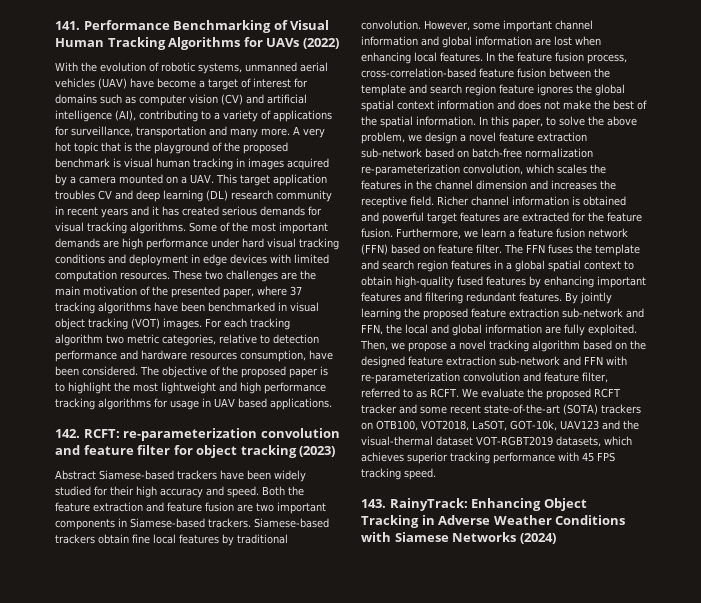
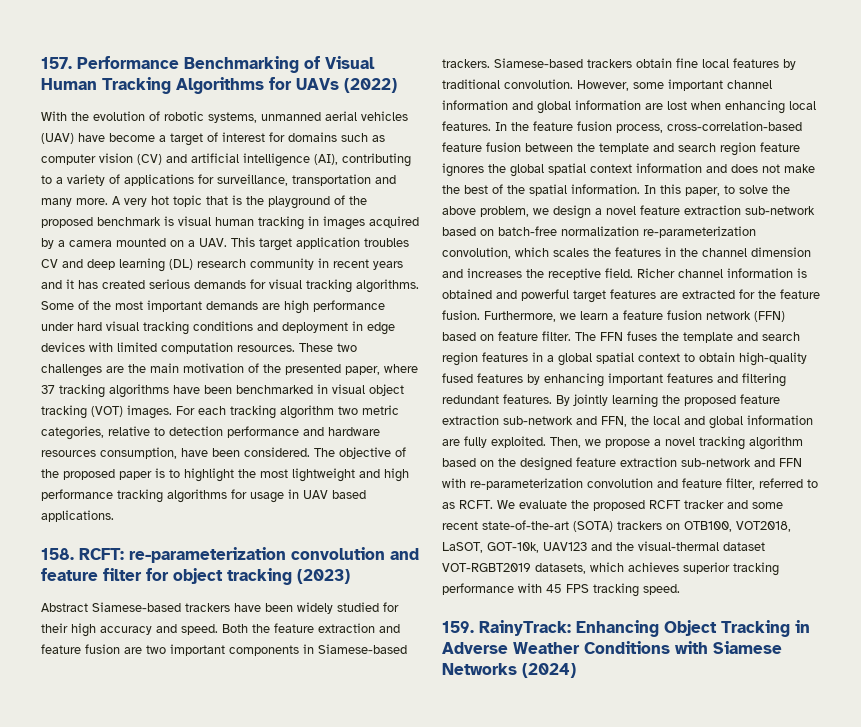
- 141. Performance Benchmarking of Visual Human Tracking Algorithms for UAVs (2022)
+ 157. Performance Benchmarking of Visual Human Tracking Algorithms for UAVs (2022)
- 142. RCFT: re-parameterization convolution and feature filter for object tracking (2023)
+ 158. RCFT: re-parameterization convolution and feature filter for object tracking (2023)
- 143. RainyTrack: Enhancing Object Tracking in Adverse Weather Conditions with Siamese Networks (2024)
+ 159. RainyTrack: Enhancing Object Tracking in Adverse Weather Conditions with Siamese Networks (2024)

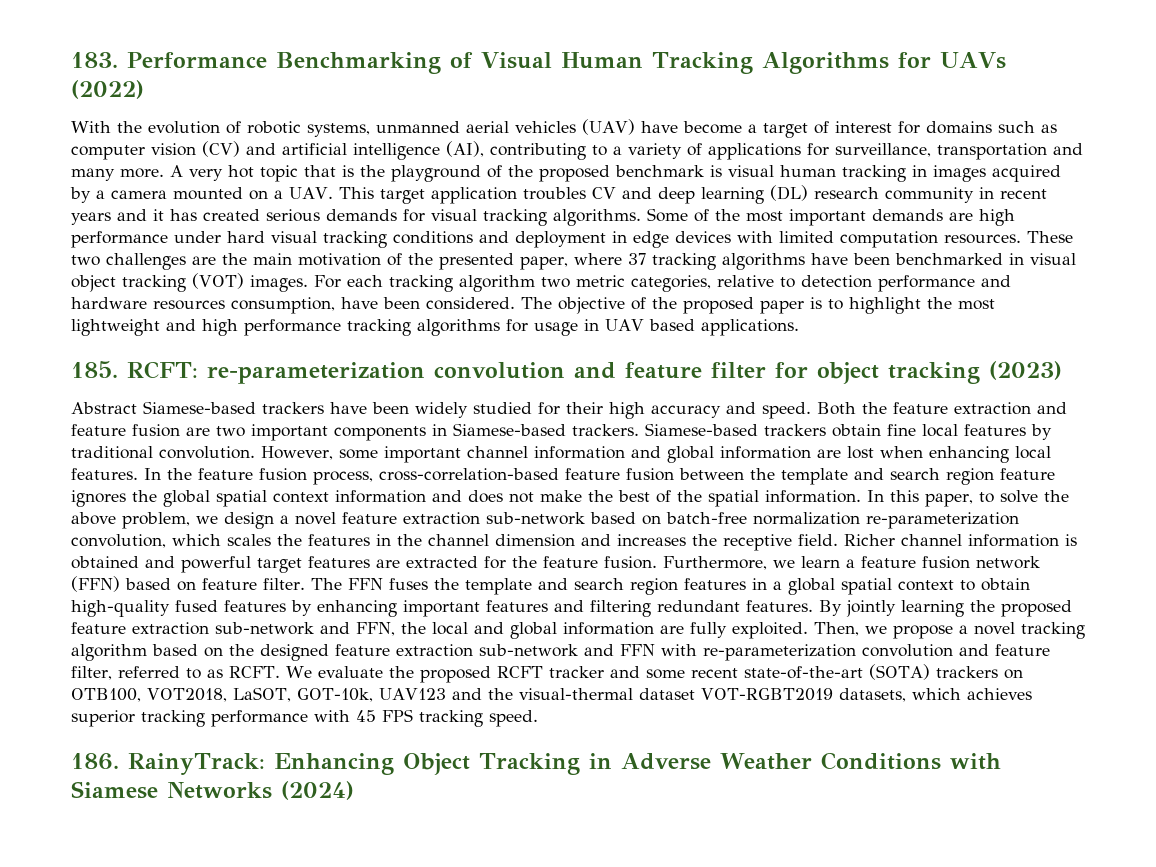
- 157. Performance Benchmarking of Visual Human Tracking Algorithms for UAVs (2022)
+ 183. Performance Benchmarking of Visual Human Tracking Algorithms for UAVs (2022)
- 158. RCFT: re-parameterization convolution and feature filter for object tracking (2023)
+ 185. RCFT: re-parameterization convolution and feature filter for object tracking (2023)
- 159. RainyTrack: Enhancing Object Tracking in Adverse Weather Conditions with Siamese Networks (2024)
+ 186. RainyTrack: Enhancing Object Tracking in Adverse Weather Conditions with Siamese Networks (2024)

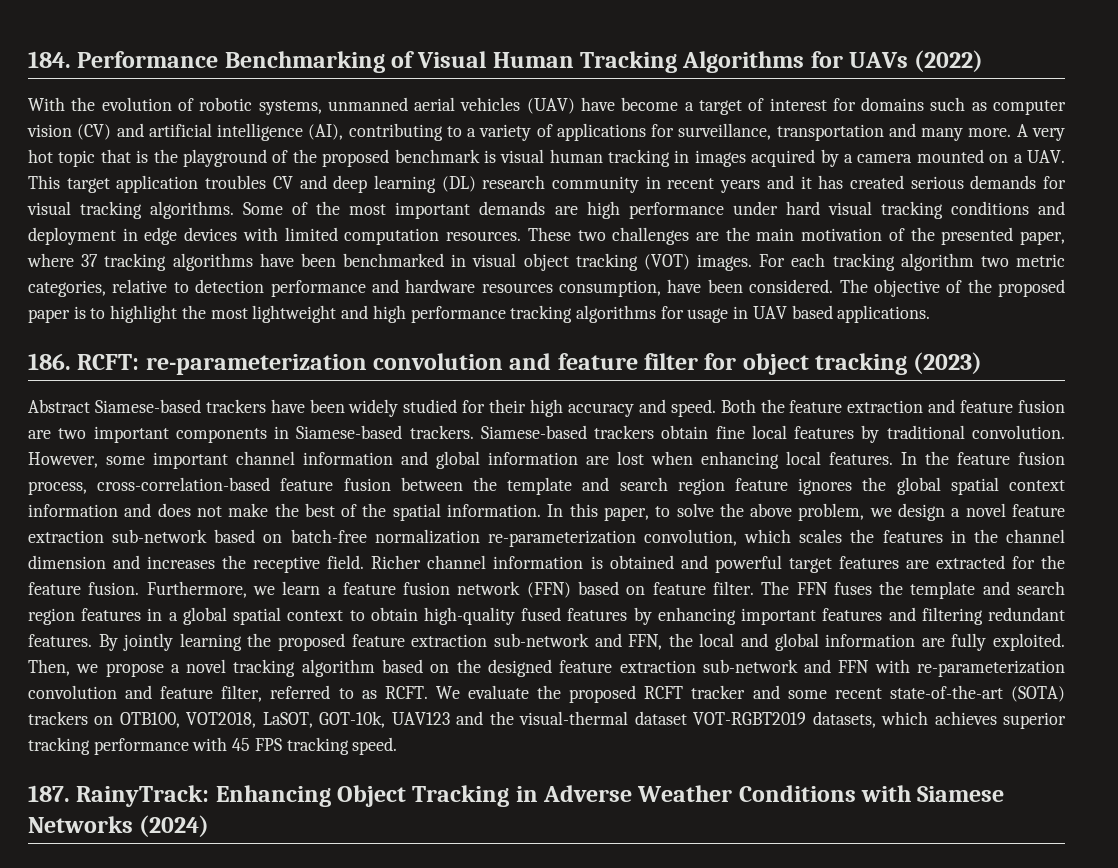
- 183. Performance Benchmarking of Visual Human Tracking Algorithms for UAVs (2022)
+ 184. Performance Benchmarking of Visual Human Tracking Algorithms for UAVs (2022)
- 185. RCFT: re-parameterization convolution and feature filter for object tracking (2023)
+ 186. RCFT: re-parameterization convolution and feature filter for object tracking (2023)
- 186. RainyTrack: Enhancing Object Tracking in Adverse Weather Conditions with Siamese Networks (2024)
+ 187. RainyTrack: Enhancing Object Tracking in Adverse Weather Conditions with Siamese Networks (2024)

